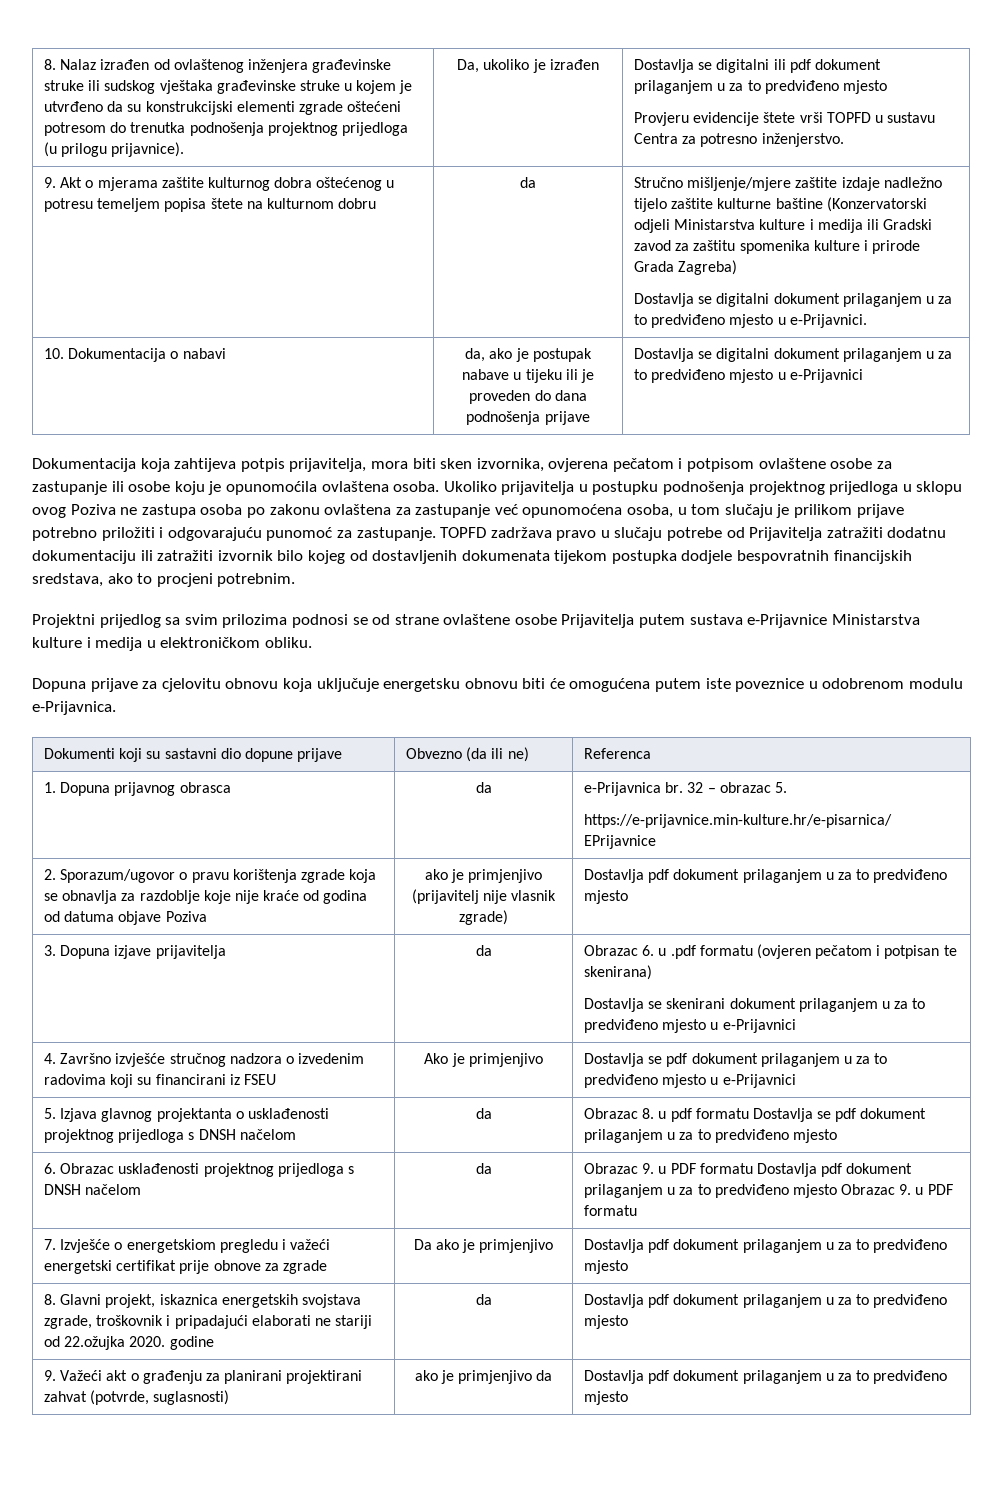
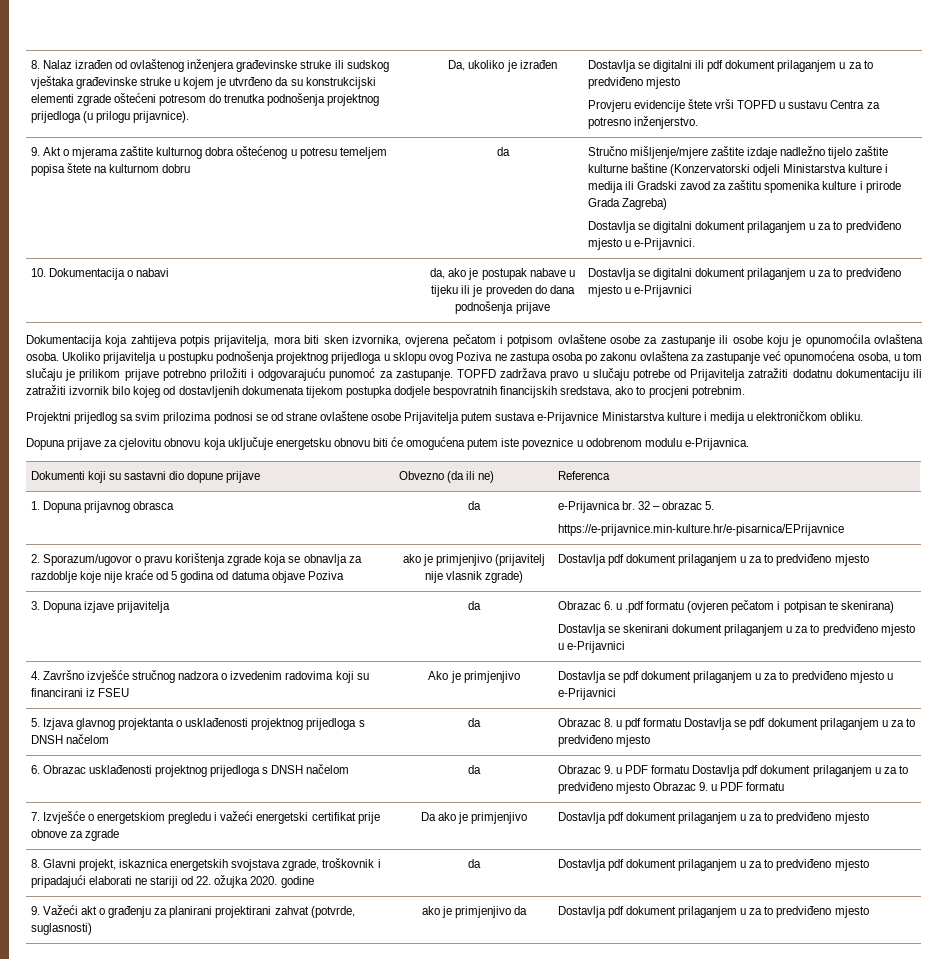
- 2. Sporazum/ugovor o pravu korištenja zgrade koja se obnavlja za razdoblje koje nije kraće od godina od datuma objave Poziva | ako je primjenjivo (prijavitelj nije vlasnik zgrade) | Dostavlja pdf dokument prilaganjem u za to predviđeno mjesto
+ 2. Sporazum/ugovor o pravu korištenja zgrade koja se obnavlja za razdoblje koje nije kraće od 5 godina od datuma objave Poziva | ako je primjenjivo (prijavitelj nije vlasnik zgrade) | Dostavlja pdf dokument prilaganjem u za to predviđeno mjesto
- 8. Glavni projekt, iskaznica energetskih svojstava zgrade, troškovnik i pripadajući elaborati ne stariji od 22.ožujka 2020. godine | da | Dostavlja pdf dokument prilaganjem u za to predviđeno mjesto
+ 8. Glavni projekt, iskaznica energetskih svojstava zgrade, troškovnik i pripadajući elaborati ne stariji od 22. ožujka 2020. godine | da | Dostavlja pdf dokument prilaganjem u za to predviđeno mjesto

